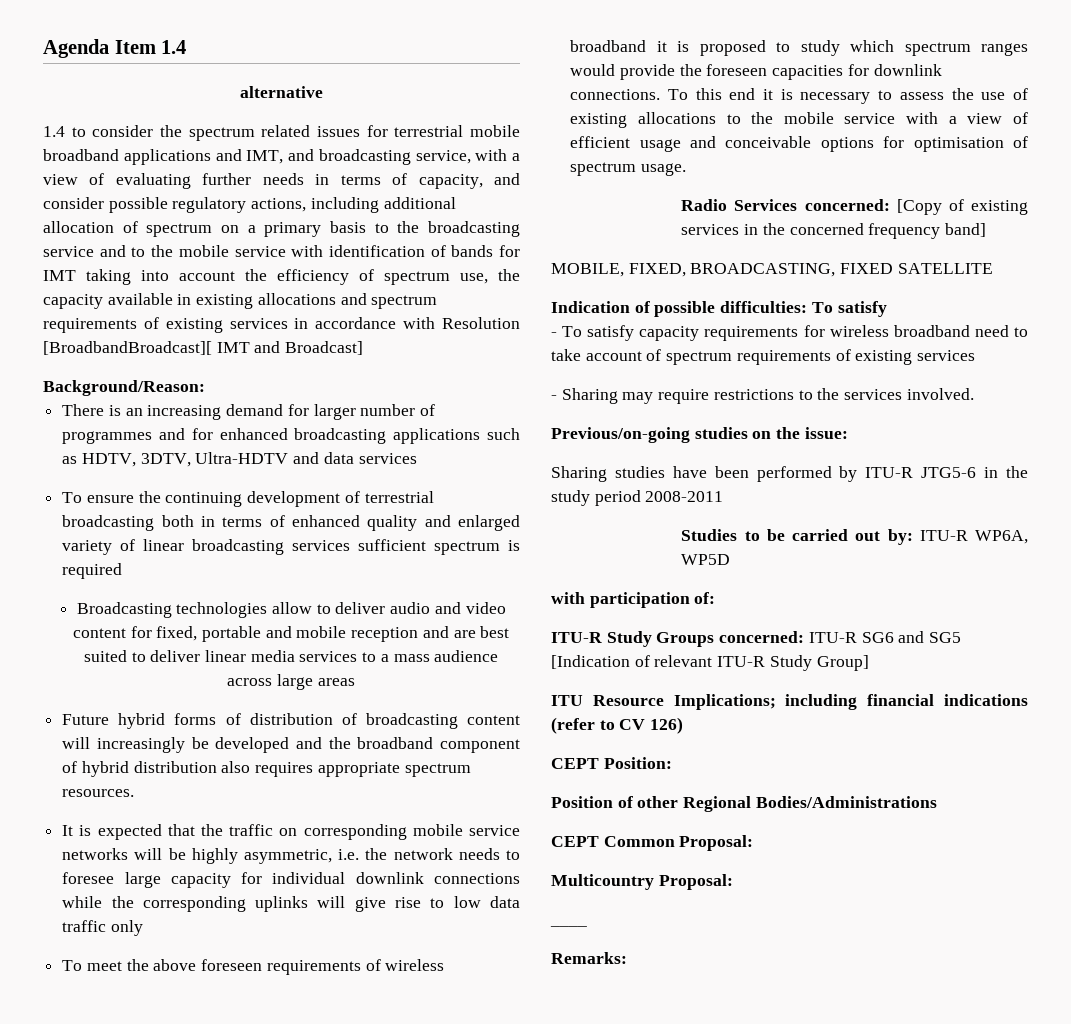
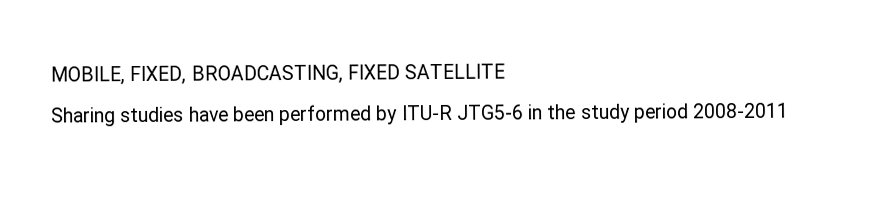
- Agenda Item 1.4
- alternative
- 1.4 to consider the spectrum related issues for terrestrial mobile broadband applications and IMT, and broadcasting service, with a view of evaluating further needs in terms of capacity, and consider possible regulatory actions, including additional allocation of spectrum on a primary basis to the broadcasting service and to the mobile service with identification of bands for IMT taking into account the efficiency of spectrum use, the capacity available in existing allocations and spectrum requirements of existing services in accordance with Resolution [BroadbandBroadcast][ IMT and Broadcast]
- Background/Reason:
- There is an increasing demand for larger number of programmes and for enhanced broadcasting applications such as HDTV, 3DTV, Ultra-HDTV and data services
- To ensure the continuing development of terrestrial broadcasting both in terms of enhanced quality and enlarged variety of linear broadcasting services sufficient spectrum is required
- Broadcasting technologies allow to deliver audio and video content for fixed, portable and mobile reception and are best suited to deliver linear media services to a mass audience across large areas
- Future hybrid forms of distribution of broadcasting content will increasingly be developed and the broadband component of hybrid distribution also requires appropriate spectrum resources.
- It is expected that the traffic on corresponding mobile service networks will be highly asymmetric, i.e. the network needs to foresee large capacity for individual downlink connections while the corresponding uplinks will give rise to low data traffic only
- To meet the above foreseen requirements of wireless broadband it is proposed to study which spectrum ranges would provide the foreseen capacities for downlink connections. To this end it is necessary to assess the use of existing allocations to the mobile service with a view of efficient usage and conceivable options for optimisation of spectrum usage.
- Radio Services concerned: [Copy of existing services in the concerned frequency band]
- Indication of possible difficulties: To satisfy
- - To satisfy capacity requirements for wireless broadband need to take account of spectrum requirements of existing services
- - Sharing may require restrictions to the services involved.
- Previous/on-going studies on the issue:
- Studies to be carried out by: ITU-R WP6A, WP5D
- with participation of:
- ITU-R Study Groups concerned: ITU-R SG6 and SG5 [Indication of relevant ITU-R Study Group]
- ITU Resource Implications; including financial indications (refer to CV 126)
- CEPT Position:
- Position of other Regional Bodies/Administrations
- CEPT Common Proposal:
- Multicountry Proposal:
- ____
- Remarks:

